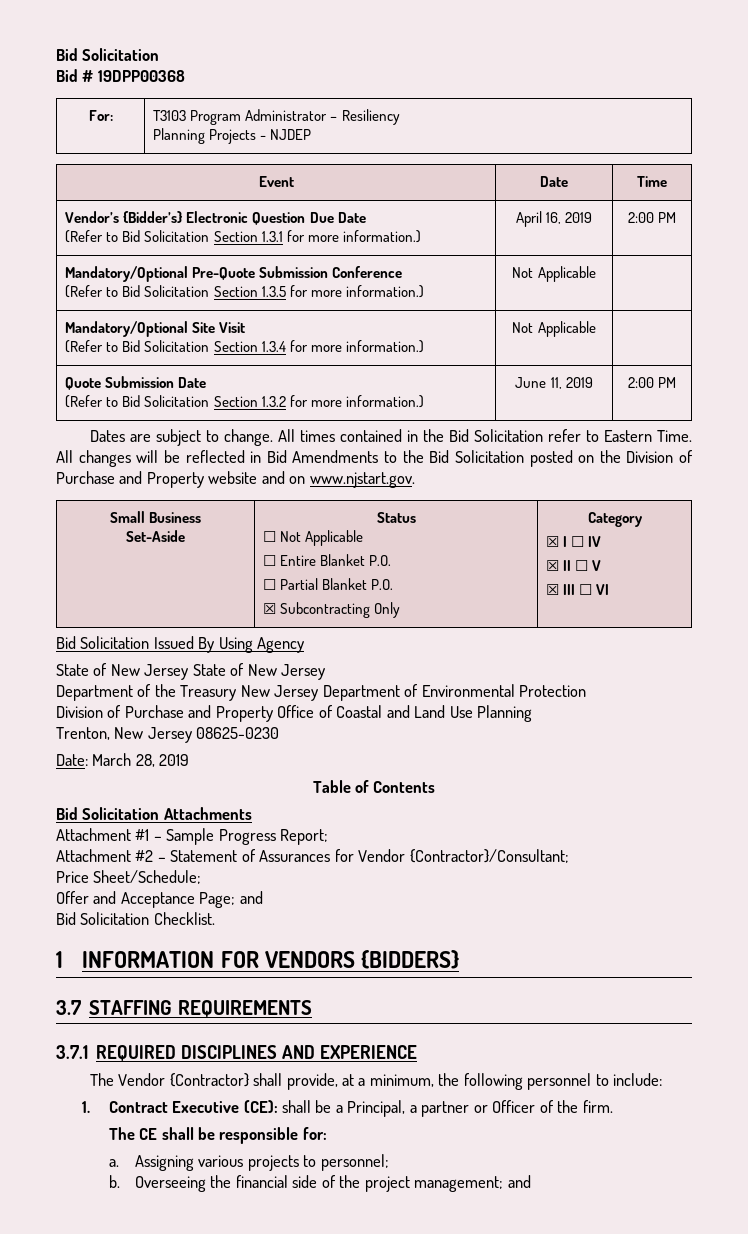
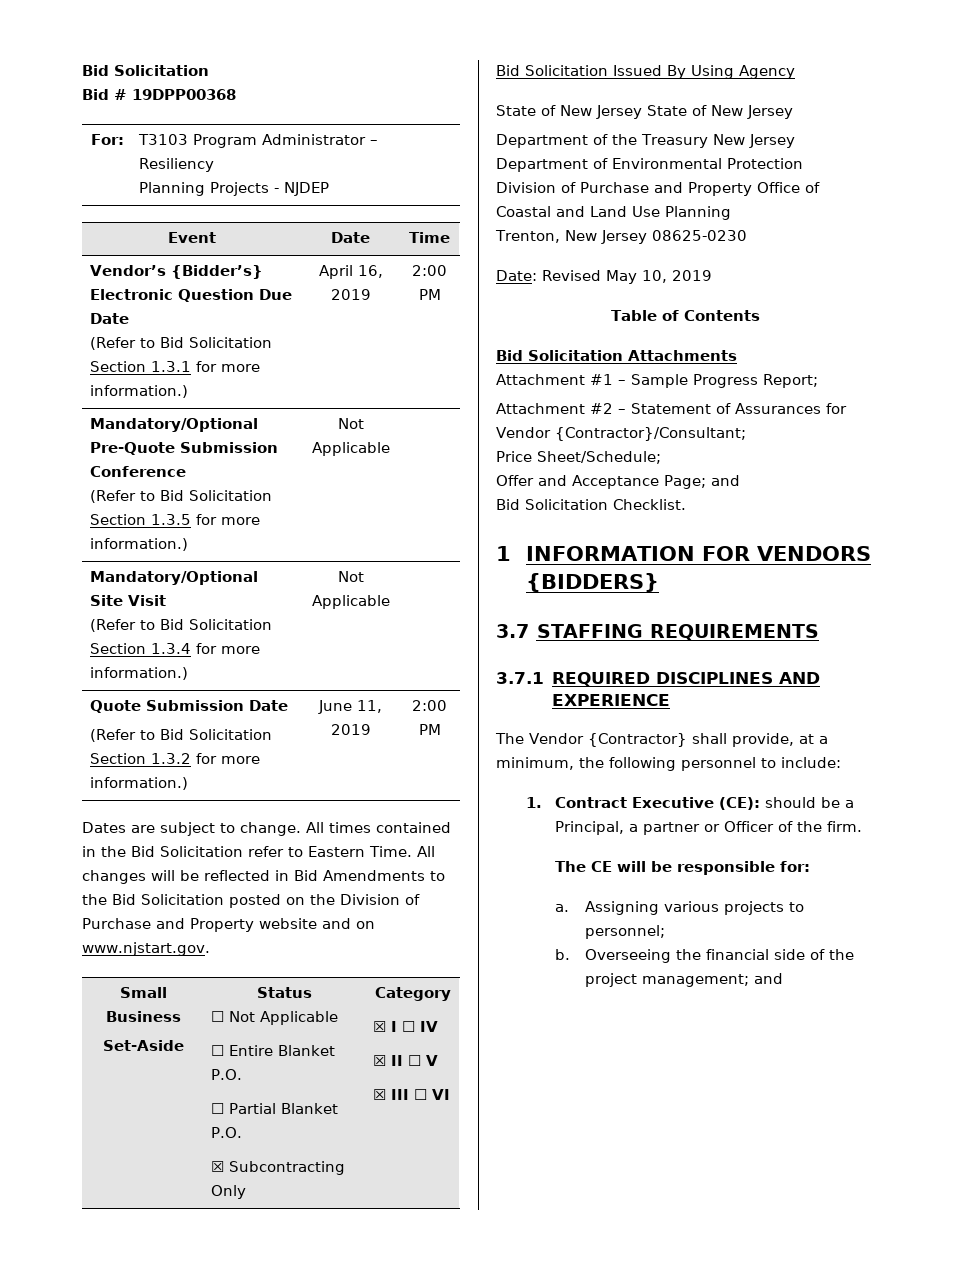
- Date: March 28, 2019
+ Date: Revised May 10, 2019
- 1. Contract Executive (CE): shall be a Principal, a partner or Officer of the firm.
+ 1. Contract Executive (CE): should be a Principal, a partner or Officer of the firm.
- The CE shall be responsible for:
+ The CE will be responsible for:

